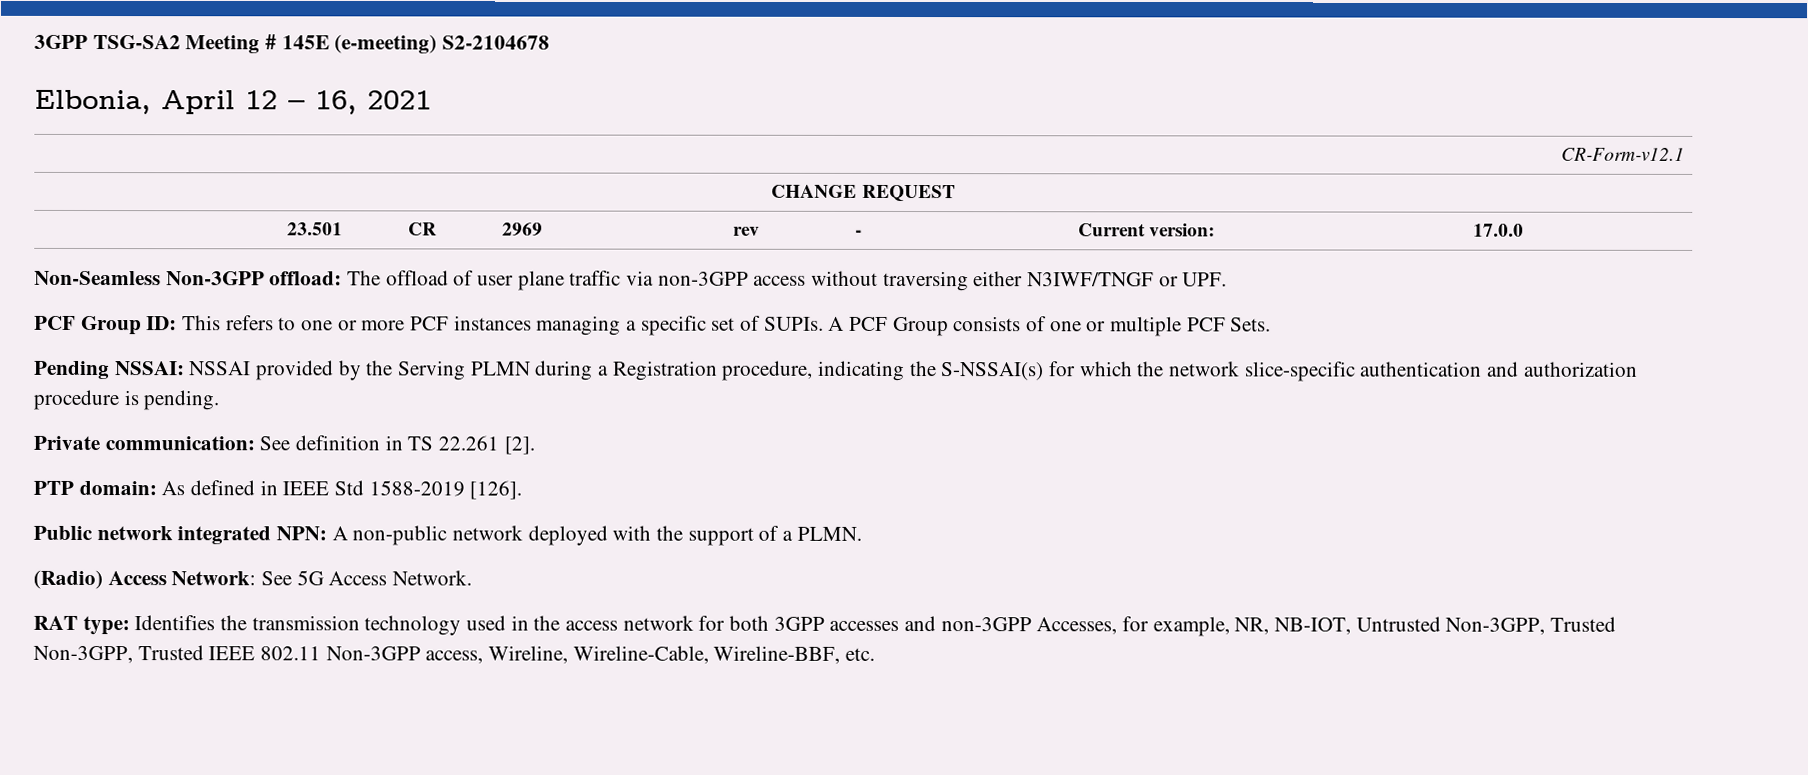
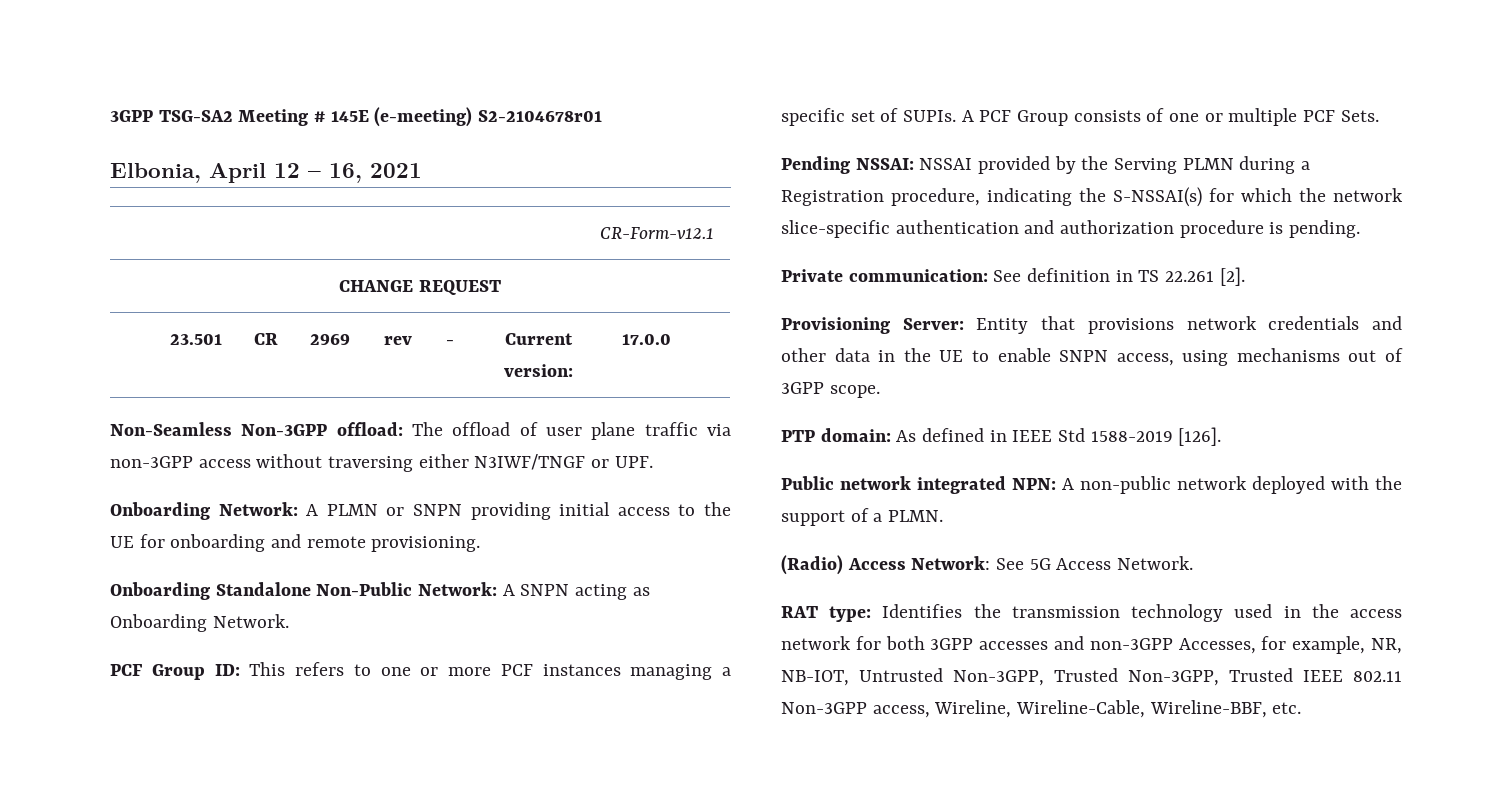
- 3GPP TSG-SA2 Meeting # 145E (e-meeting) S2-2104678
+ 3GPP TSG-SA2 Meeting # 145E (e-meeting) S2-2104678r01
+ Onboarding Network: A PLMN or SNPN providing initial access to the UE for onboarding and remote provisioning.
+ Onboarding Standalone Non-Public Network: A SNPN acting as Onboarding Network.
+ Provisioning Server: Entity that provisions network credentials and other data in the UE to enable SNPN access, using mechanisms out of 3GPP scope.

